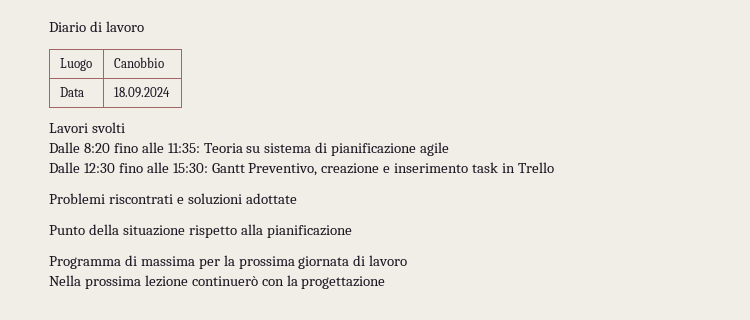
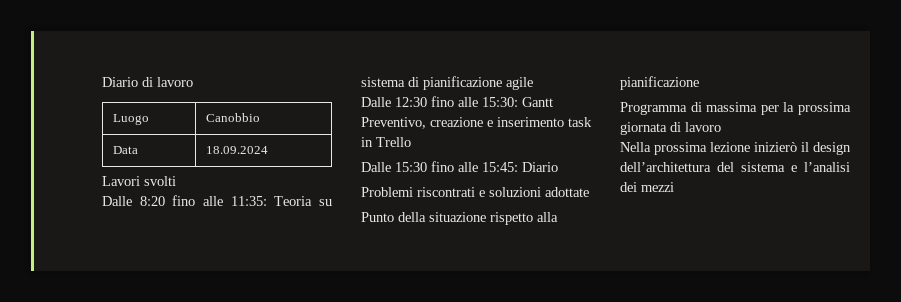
+ Dalle 15:30 fino alle 15:45: Diario
- Nella prossima lezione continuerò con la progettazione
+ Nella prossima lezione inizierò il design dell’architettura del sistema e l’analisi dei mezzi

